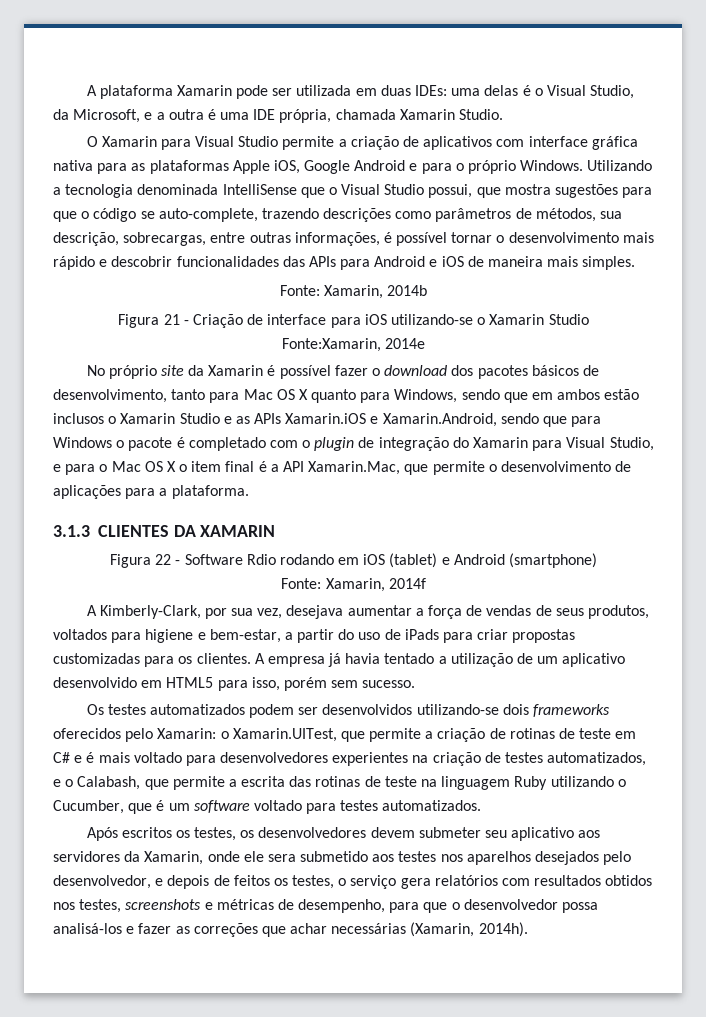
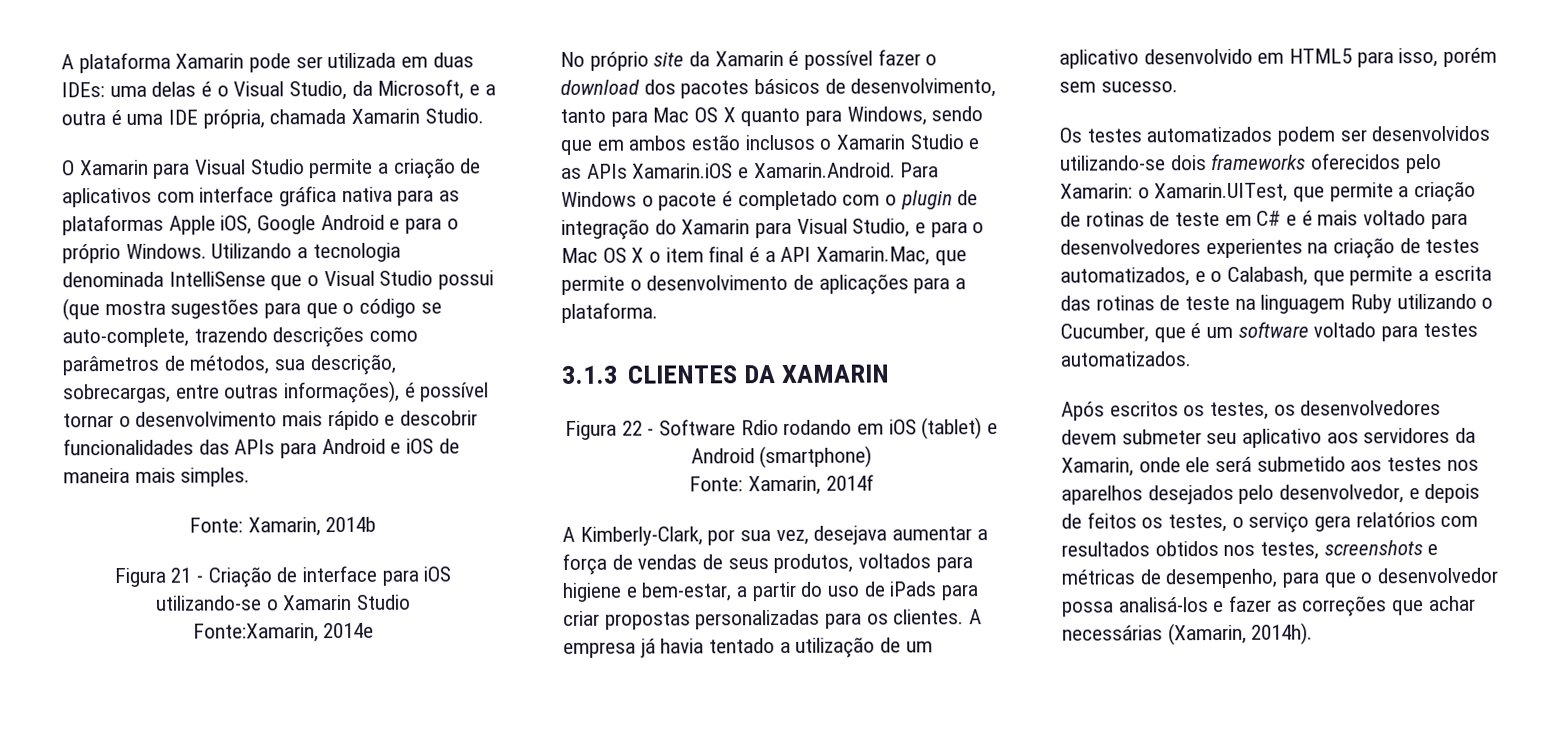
- Utilizando a tecnologia denominada IntelliSense que o Visual Studio possui, que mostra sugestões para que o código se auto-complete, trazendo descrições como parâmetros de métodos, sua descrição, sobrecargas, entre outras informações, é possível tornar o desenvolvimento mais rápido e descobrir funcionalidades das APIs para Android e iOS de maneira mais simples.
+ Utilizando a tecnologia denominada IntelliSense que o Visual Studio possui (que mostra sugestões para que o código se auto-complete, trazendo descrições como parâmetros de métodos, sua descrição, sobrecargas, entre outras informações), é possível tornar o desenvolvimento mais rápido e descobrir funcionalidades das APIs para Android e iOS de maneira mais simples.
- No próprio site da Xamarin é possível fazer o download dos pacotes básicos de desenvolvimento, tanto para Mac OS X quanto para Windows, sendo que em ambos estão inclusos o Xamarin Studio e as APIs Xamarin.iOS e Xamarin.Android, sendo que para Windows o pacote é completado com o plugin de integração do Xamarin para Visual Studio, e para o Mac OS X o item final é a API Xamarin.Mac, que permite o desenvolvimento de aplicações para a plataforma.
+ No próprio site da Xamarin é possível fazer o download dos pacotes básicos de desenvolvimento, tanto para Mac OS X quanto para Windows, sendo que em ambos estão inclusos o Xamarin Studio e as APIs Xamarin.iOS e Xamarin.Android. Para Windows o pacote é completado com o plugin de integração do Xamarin para Visual Studio, e para o Mac OS X o item final é a API Xamarin.Mac, que permite o desenvolvimento de aplicações para a plataforma.
- A Kimberly-Clark, por sua vez, desejava aumentar a força de vendas de seus produtos, voltados para higiene e bem-estar, a partir do uso de iPads para criar propostas customizadas para os clientes.
+ A Kimberly-Clark, por sua vez, desejava aumentar a força de vendas de seus produtos, voltados para higiene e bem-estar, a partir do uso de iPads para criar propostas personalizadas para os clientes.
- Após escritos os testes, os desenvolvedores devem submeter seu aplicativo aos servidores da Xamarin, onde ele sera submetido aos testes nos aparelhos desejados pelo desenvolvedor, e depois de feitos os testes, o serviço gera relatórios com resultados obtidos nos testes, screenshots e métricas de desempenho, para que o desenvolvedor possa analisá-los e fazer as correções que achar necessárias (Xamarin, 2014h).
+ Após escritos os testes, os desenvolvedores devem submeter seu aplicativo aos servidores da Xamarin, onde ele será submetido aos testes nos aparelhos desejados pelo desenvolvedor, e depois de feitos os testes, o serviço gera relatórios com resultados obtidos nos testes, screenshots e métricas de desempenho, para que o desenvolvedor possa analisá-los e fazer as correções que achar necessárias (Xamarin, 2014h).

